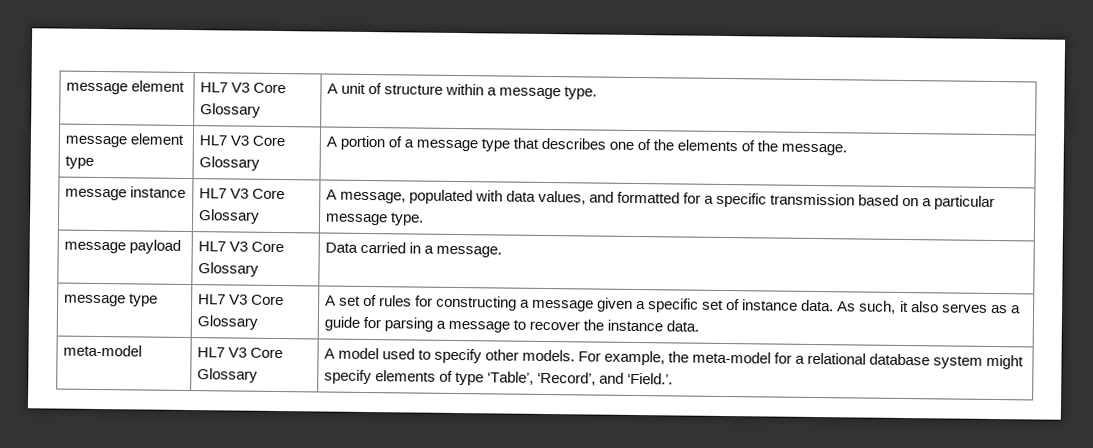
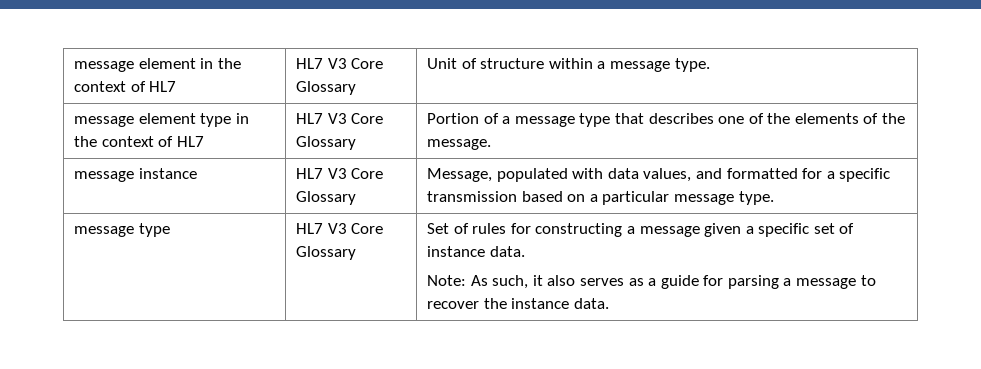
- message element | HL7 V3 Core Glossary | A unit of structure within a message type.
+ message element in the context of HL7 | HL7 V3 Core Glossary | Unit of structure within a message type.
- message element type | HL7 V3 Core Glossary | A portion of a message type that describes one of the elements of the message.
+ message element type in the context of HL7 | HL7 V3 Core Glossary | Portion of a message type that describes one of the elements of the message.
- message instance | HL7 V3 Core Glossary | A message, populated with data values, and formatted for a specific transmission based on a particular message type.
+ message instance | HL7 V3 Core Glossary | Message, populated with data values, and formatted for a specific transmission based on a particular message type.
- message payload | HL7 V3 Core Glossary | Data carried in a message.
- message type | HL7 V3 Core Glossary | A set of rules for constructing a message given a specific set of instance data. As such, it also serves as a guide for parsing a message to recover the instance data.
+ message type | HL7 V3 Core Glossary | Set of rules for constructing a message given a specific set of instance data.
+ Note: As such, it also serves as a guide for parsing a message to recover the instance data.
- meta-model | HL7 V3 Core Glossary | A model used to specify other models. For example, the meta-model for a relational database system might specify elements of type ‘Table’, ‘Record’, and ‘Field.’.

